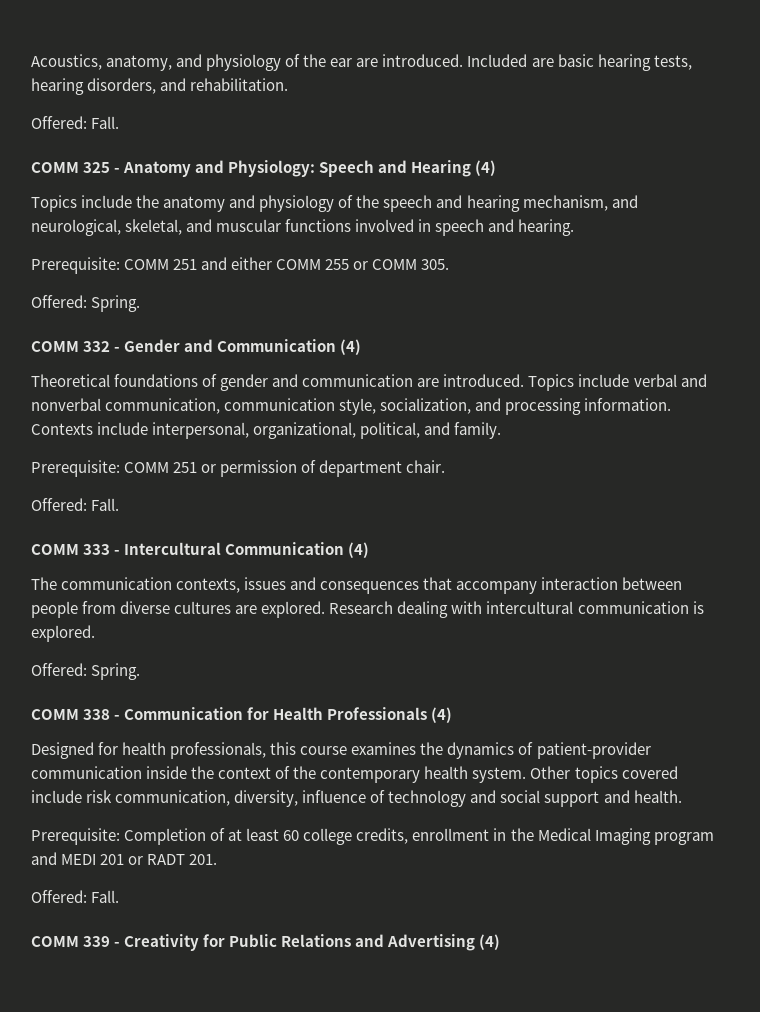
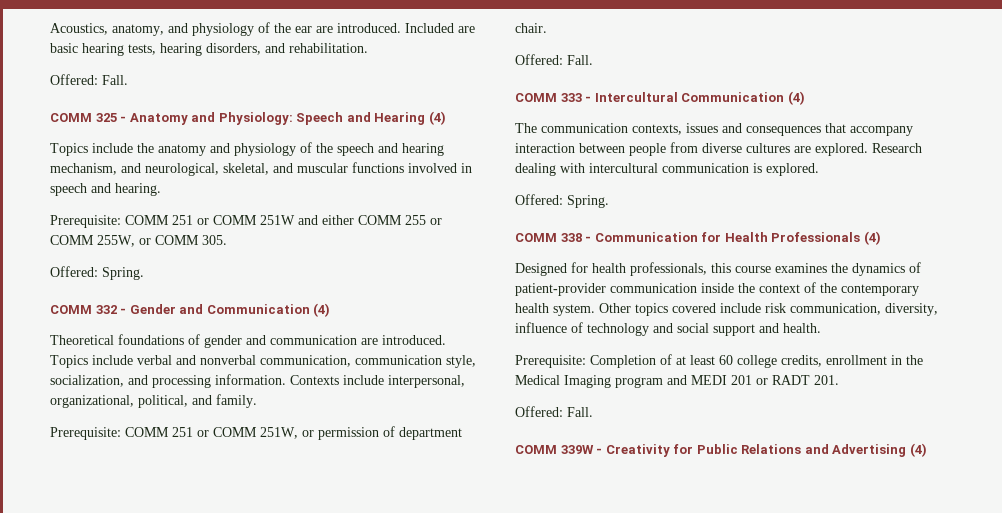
- Prerequisite: COMM 251 and either COMM 255 or COMM 305.
+ Prerequisite: COMM 251 or COMM 251W and either COMM 255 or COMM 255W, or COMM 305.
- Prerequisite: COMM 251 or permission of department chair.
+ Prerequisite: COMM 251 or COMM 251W, or permission of department chair.
- COMM 339 - Creativity for Public Relations and Advertising (4)
+ COMM 339W - Creativity for Public Relations and Advertising (4)

